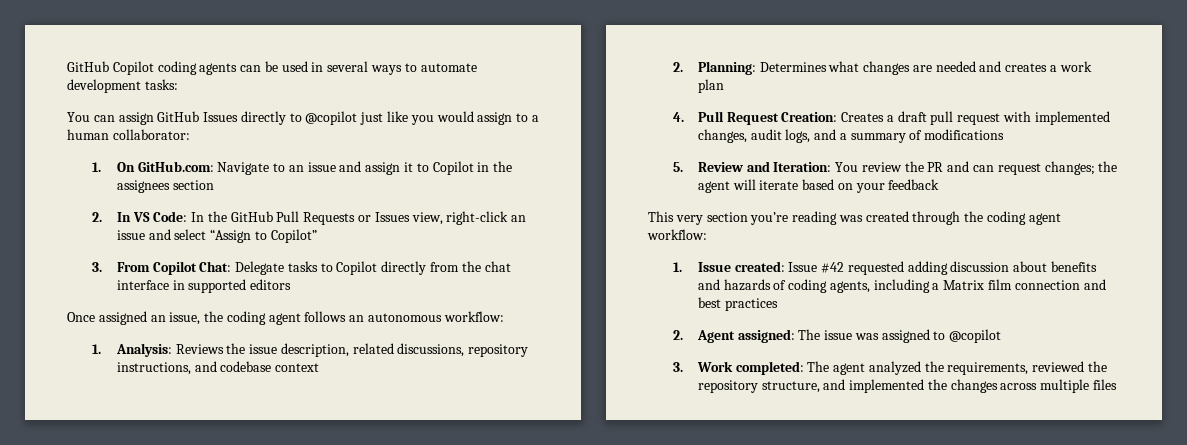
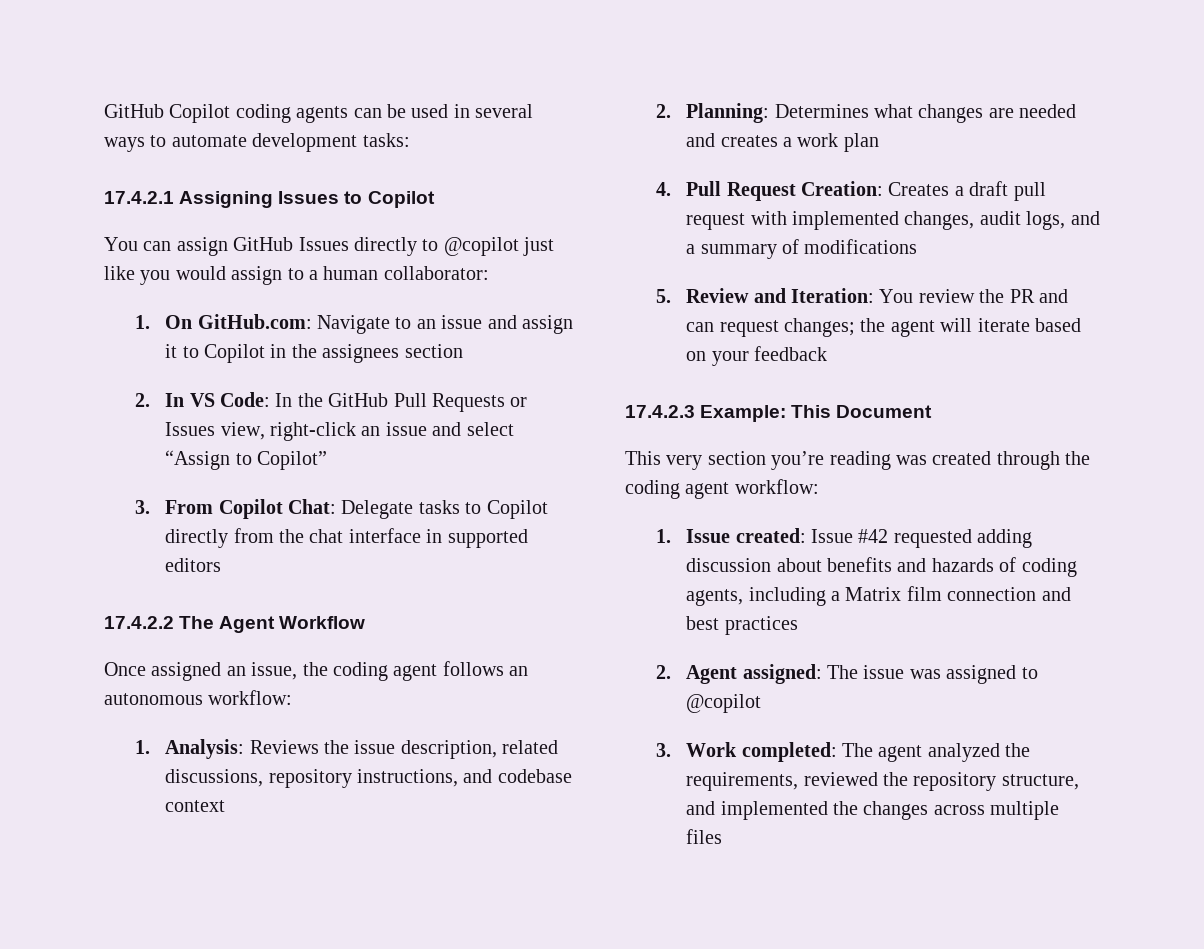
+ 17.4.2.1 Assigning Issues to Copilot
+ 17.4.2.2 The Agent Workflow
+ 17.4.2.3 Example: This Document

